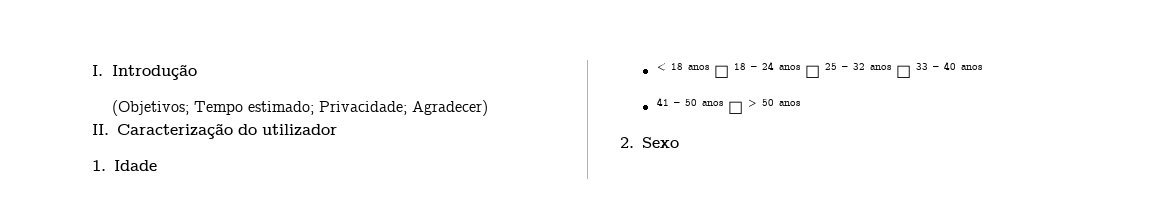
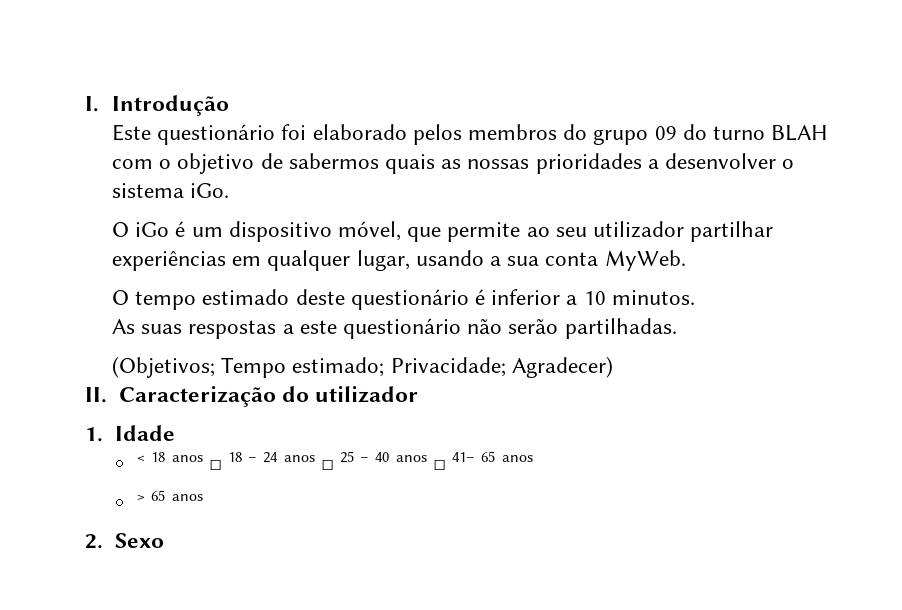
+ Este questionário foi elaborado pelos membros do grupo 09 do turno BLAH com o objetivo de sabermos quais as nossas prioridades a desenvolver o sistema iGo.
+ O iGo é um dispositivo móvel, que permite ao seu utilizador partilhar experiências em qualquer lugar, usando a sua conta MyWeb.
+ O tempo estimado deste questionário é inferior a 10 minutos.
+ As suas respostas a este questionário não serão partilhadas.
- < 18 anos □ 18 – 24 anos □ 25 – 32 anos □ 33 – 40 anos
- 41 – 50 anos □ > 50 anos
+ < 18 anos □ 18 – 24 anos □ 25 – 40 anos □ 41– 65 anos
+ > 65 anos

